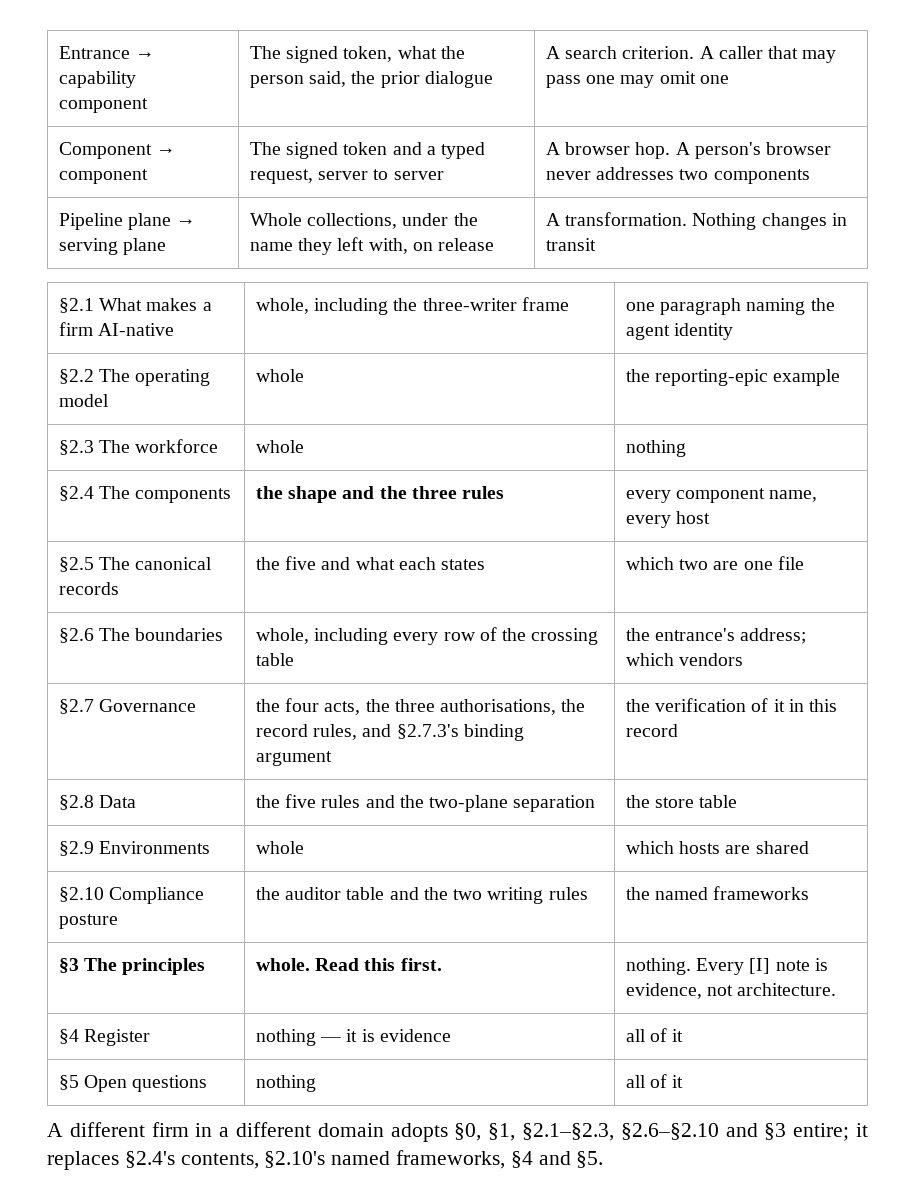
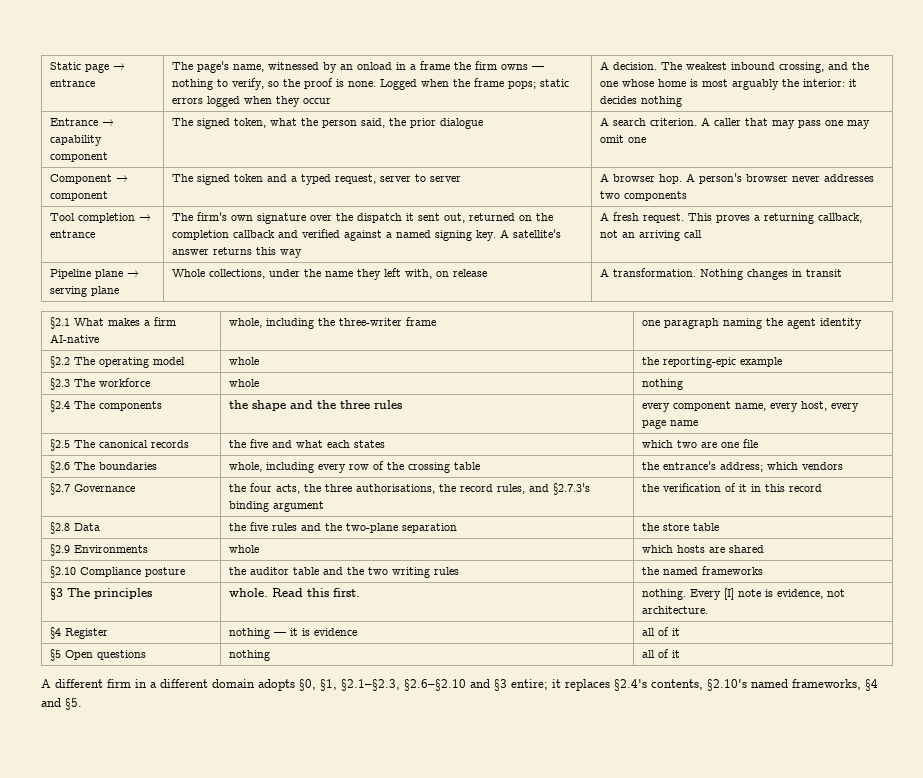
+ Static page → entrance | The page's name, witnessed by an onload in a frame the firm owns — nothing to verify, so the proof is none. Logged when the frame pops; static errors logged when they occur | A decision. The weakest inbound crossing, and the one whose home is most arguably the interior: it decides nothing
+ Tool completion → entrance | The firm's own signature over the dispatch it sent out, returned on the completion callback and verified against a named signing key. A satellite's answer returns this way | A fresh request. This proves a returning callback, not an arriving call
- §2.4 The components | the shape and the three rules | every component name, every host
+ §2.4 The components | the shape and the three rules | every component name, every host, every page name

